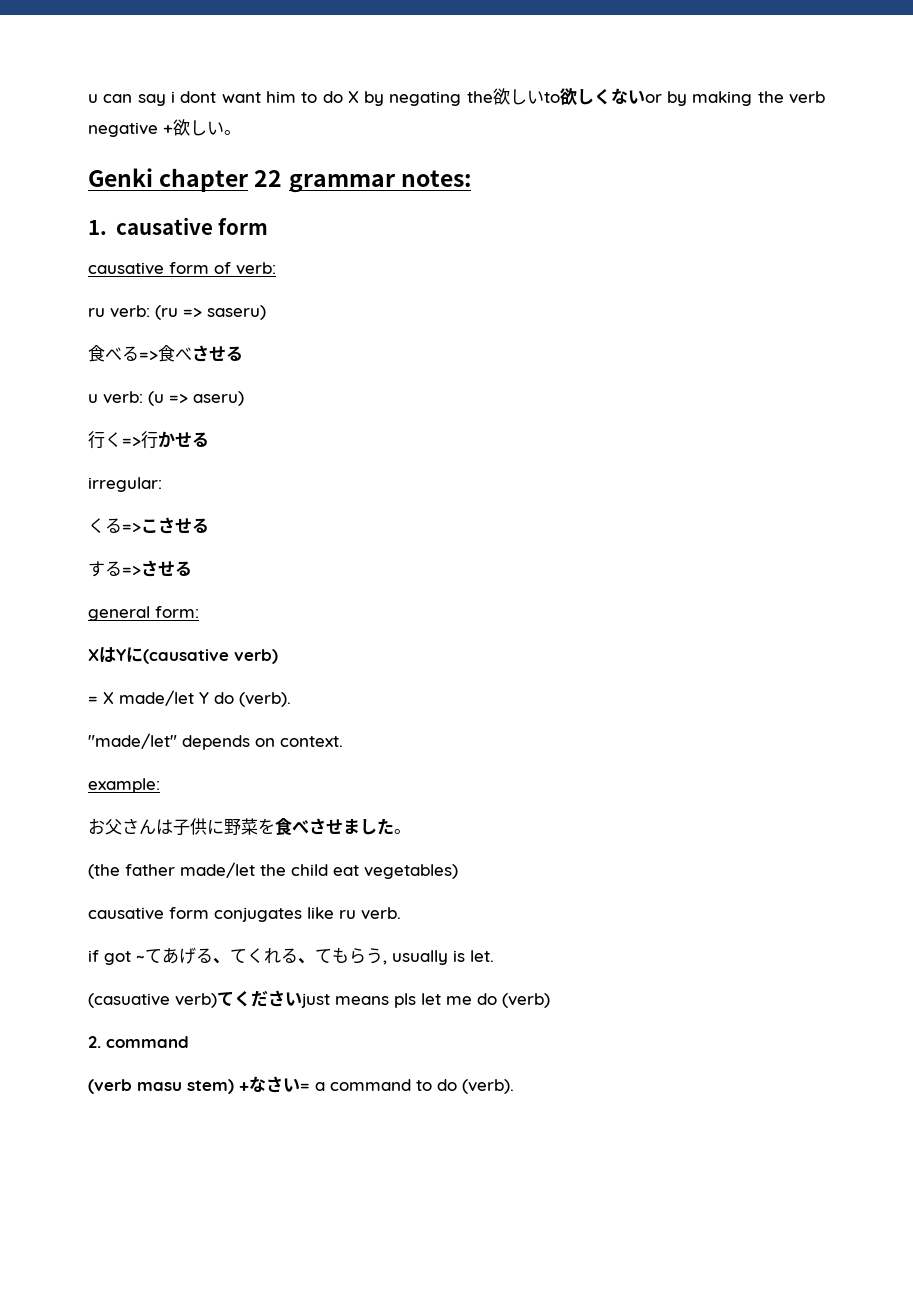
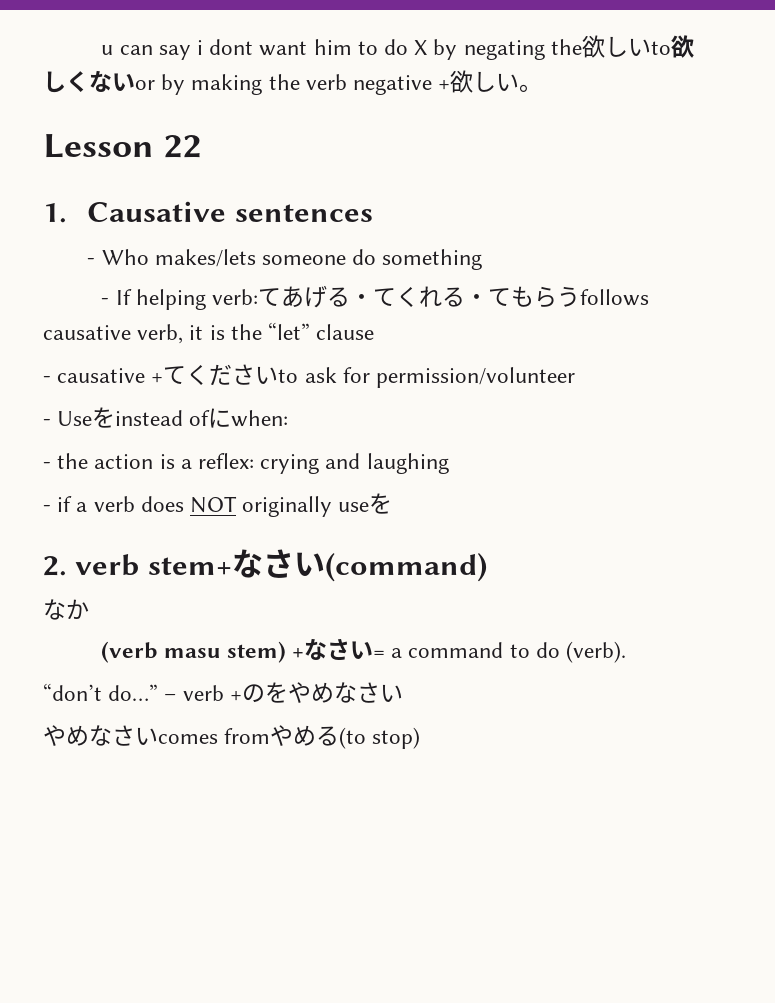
- Genki chapter 22 grammar notes:
+ Lesson 22
- 1. causative form
- causative form of verb:
- ru verb: (ru => saseru)
- 食べる=>食べさせる
- u verb: (u => aseru)
- 行く=>行かせる
- irregular:
- くる=>こさせる
- する=>させる
- general form:
- XはYに(causative verb)
- = X made/let Y do (verb).
- "made/let" depends on context.
- example:
- お父さんは子供に野菜を食べさせました。
- (the father made/let the child eat vegetables)
- causative form conjugates like ru verb.
- if got ~てあげる、てくれる、てもらう, usually is let.
- (casuative verb)てくださいjust means pls let me do (verb)
- 2. command
+ 1. Causative sentences
+ - Who makes/lets someone do something
+ - If helping verb:てあげる・てくれる・てもらうfollows causative verb, it is the “let” clause
+ - causative +てくださいto ask for permission/volunteer
+ - Useをinstead ofにwhen:
+ - the action is a reflex: crying and laughing
+ - if a verb does NOT originally useを
+ 2. verb stem+なさい(command)
+ なか
+ “don’t do…” – verb +のをやめなさい
+ やめなさいcomes fromやめる(to stop)

